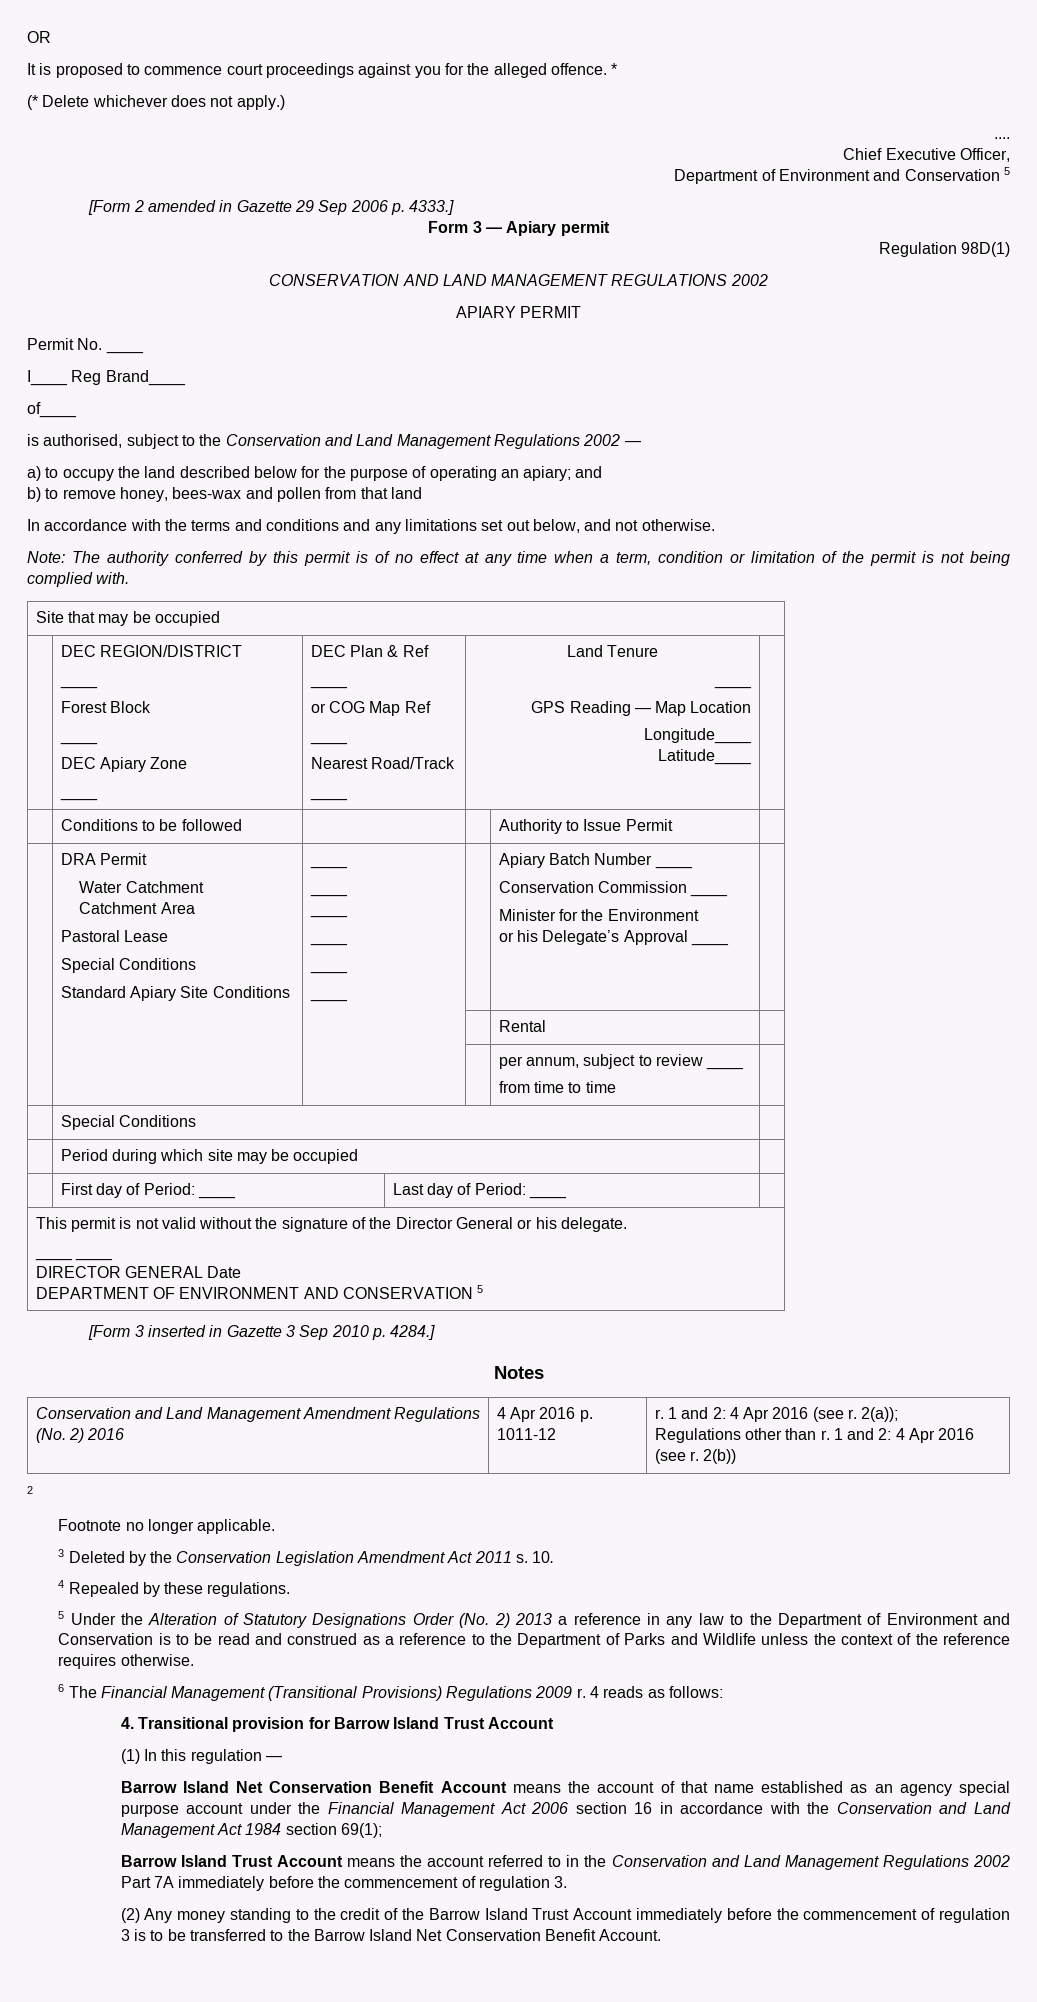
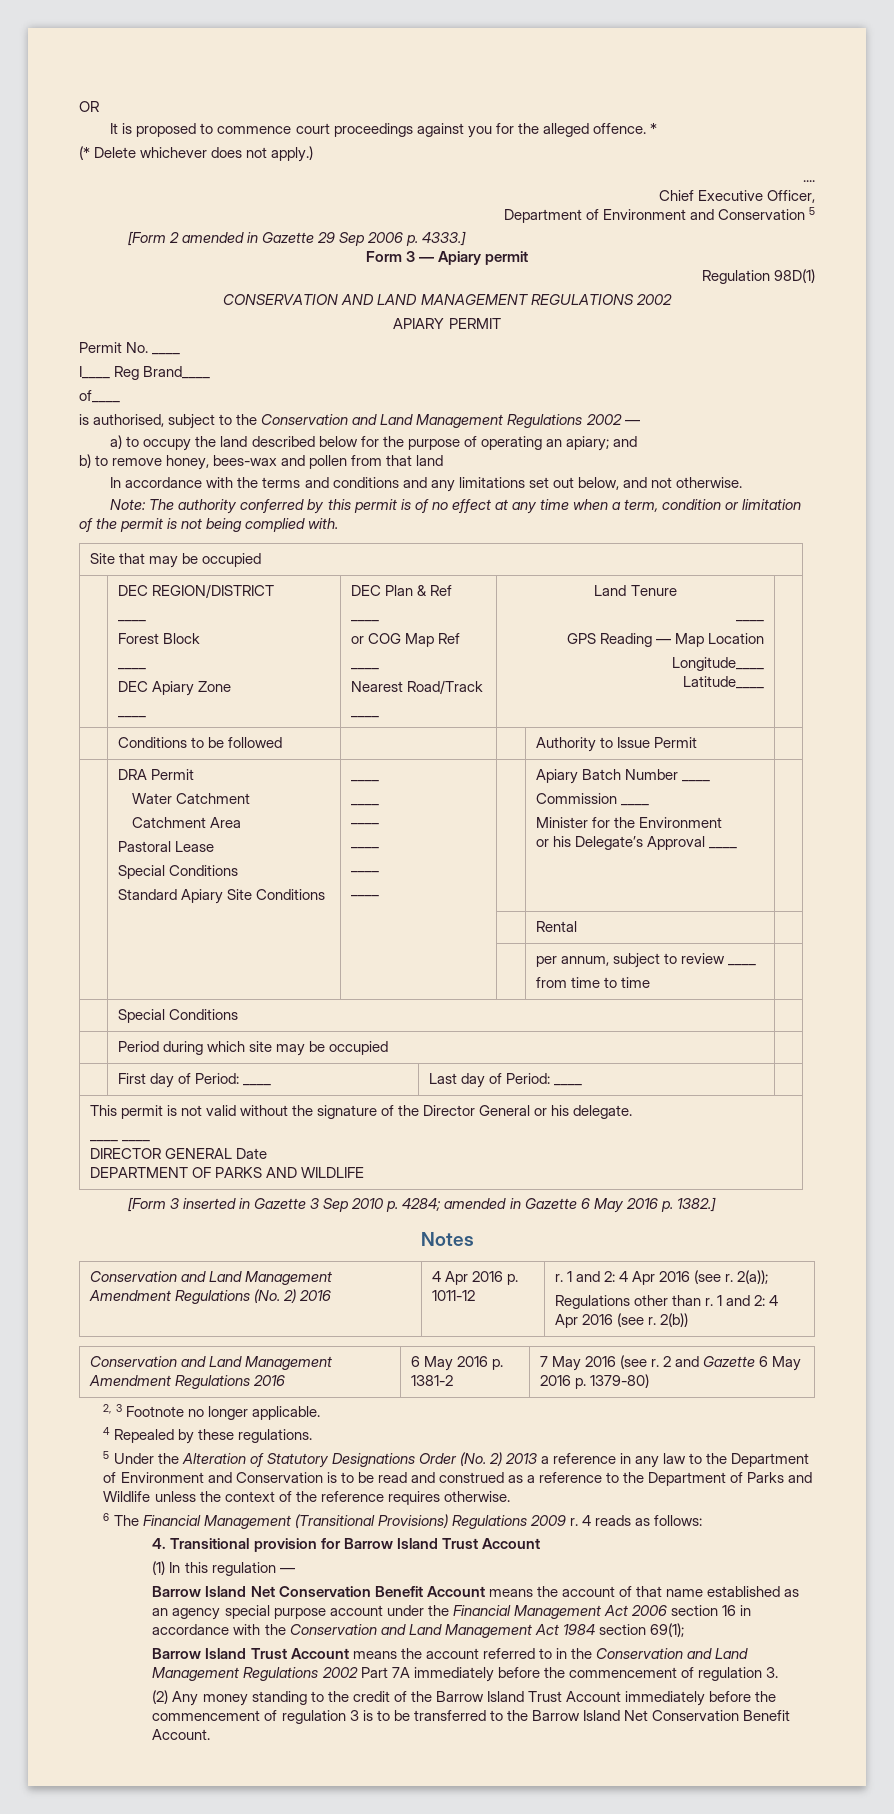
  | DRA Permit
  Water Catchment
  Catchment Area
  Pastoral Lease
  Special Conditions
  Standard Apiary Site Conditions | ____
  ____
  ____
  ____
  ____
  ____ | | Apiary Batch Number ____
- Conservation Commission ____
+ Commission ____
  This permit is not valid without the signature of the Director General or his delegate.
  ____ ____
  DIRECTOR GENERAL Date
- DEPARTMENT OF ENVIRONMENT AND CONSERVATION 5
+ DEPARTMENT OF PARKS AND WILDLIFE
- [Form 3 inserted in Gazette 3 Sep 2010 p. 4284.]
+ [Form 3 inserted in Gazette 3 Sep 2010 p. 4284; amended in Gazette 6 May 2016 p. 1382.]
  Conservation and Land Management Amendment Regulations (No. 2) 2016 | 4 Apr 2016 p. 1011-12 | r. 1 and 2: 4 Apr 2016 (see r. 2(a));
  Regulations other than r. 1 and 2: 4 Apr 2016 (see r. 2(b))
- 2
- Footnote no longer applicable.
- 3 Deleted by the Conservation Legislation Amendment Act 2011 s. 10.
+ Conservation and Land Management Amendment Regulations 2016 | 6 May 2016 p. 1381-2 | 7 May 2016 (see r. 2 and Gazette 6 May 2016 p. 1379-80)
+ 2, 3 Footnote no longer applicable.

